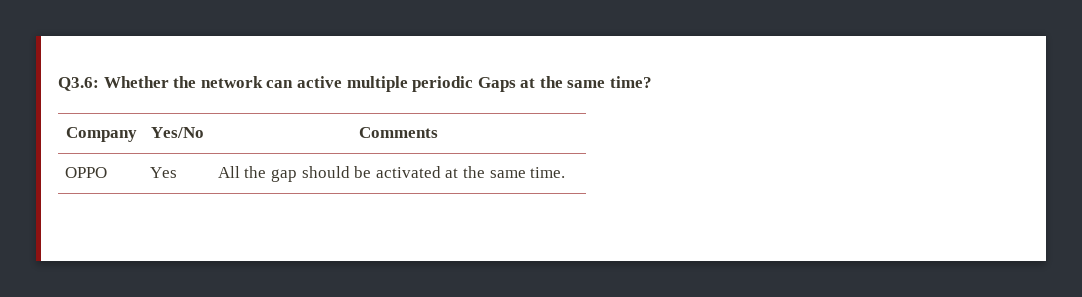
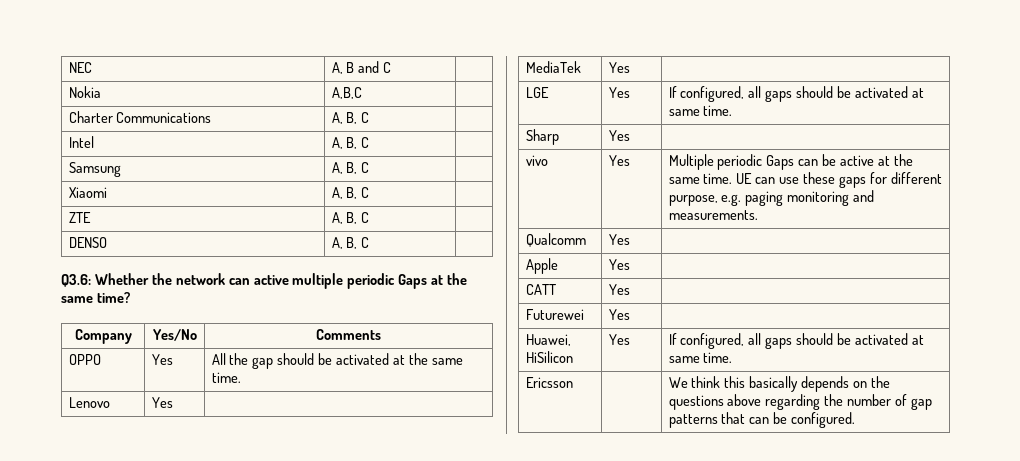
+ NEC | A, B and C |
+ Nokia | A,B,C |
+ Charter Communications | A, B, C |
+ Intel | A, B, C |
+ Samsung | A, B, C |
+ Xiaomi | A, B, C |
+ ZTE | A, B, C |
+ DENSO | A, B, C |
+ Lenovo | Yes |
+ MediaTek | Yes |
+ LGE | Yes | If configured, all gaps should be activated at same time.
+ Sharp | Yes |
+ vivo | Yes | Multiple periodic Gaps can be active at the same time. UE can use these gaps for different purpose, e.g. paging monitoring and measurements.
+ Qualcomm | Yes |
+ Apple | Yes |
+ CATT | Yes |
+ Futurewei | Yes |
+ Huawei, HiSilicon | Yes | If configured, all gaps should be activated at same time.
+ Ericsson | | We think this basically depends on the questions above regarding the number of gap patterns that can be configured.

